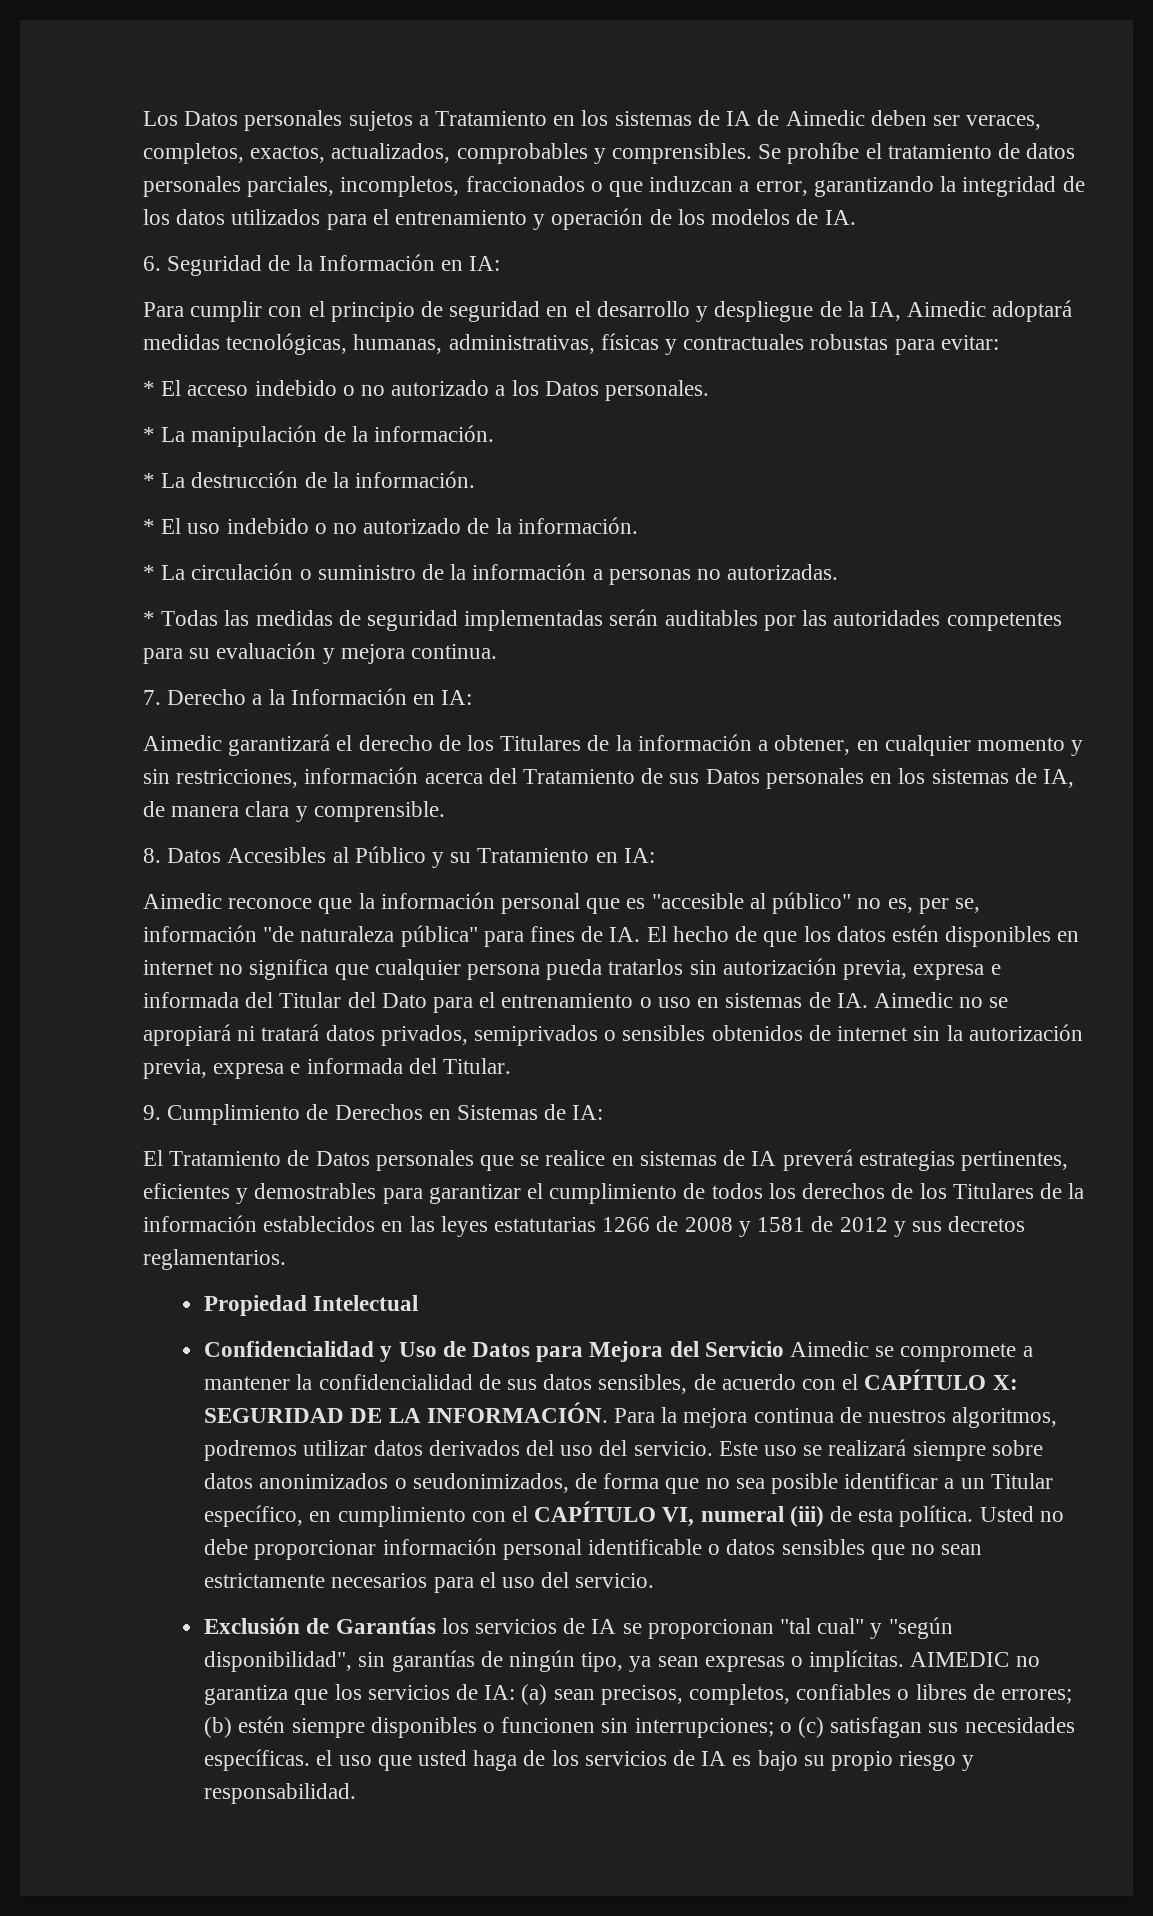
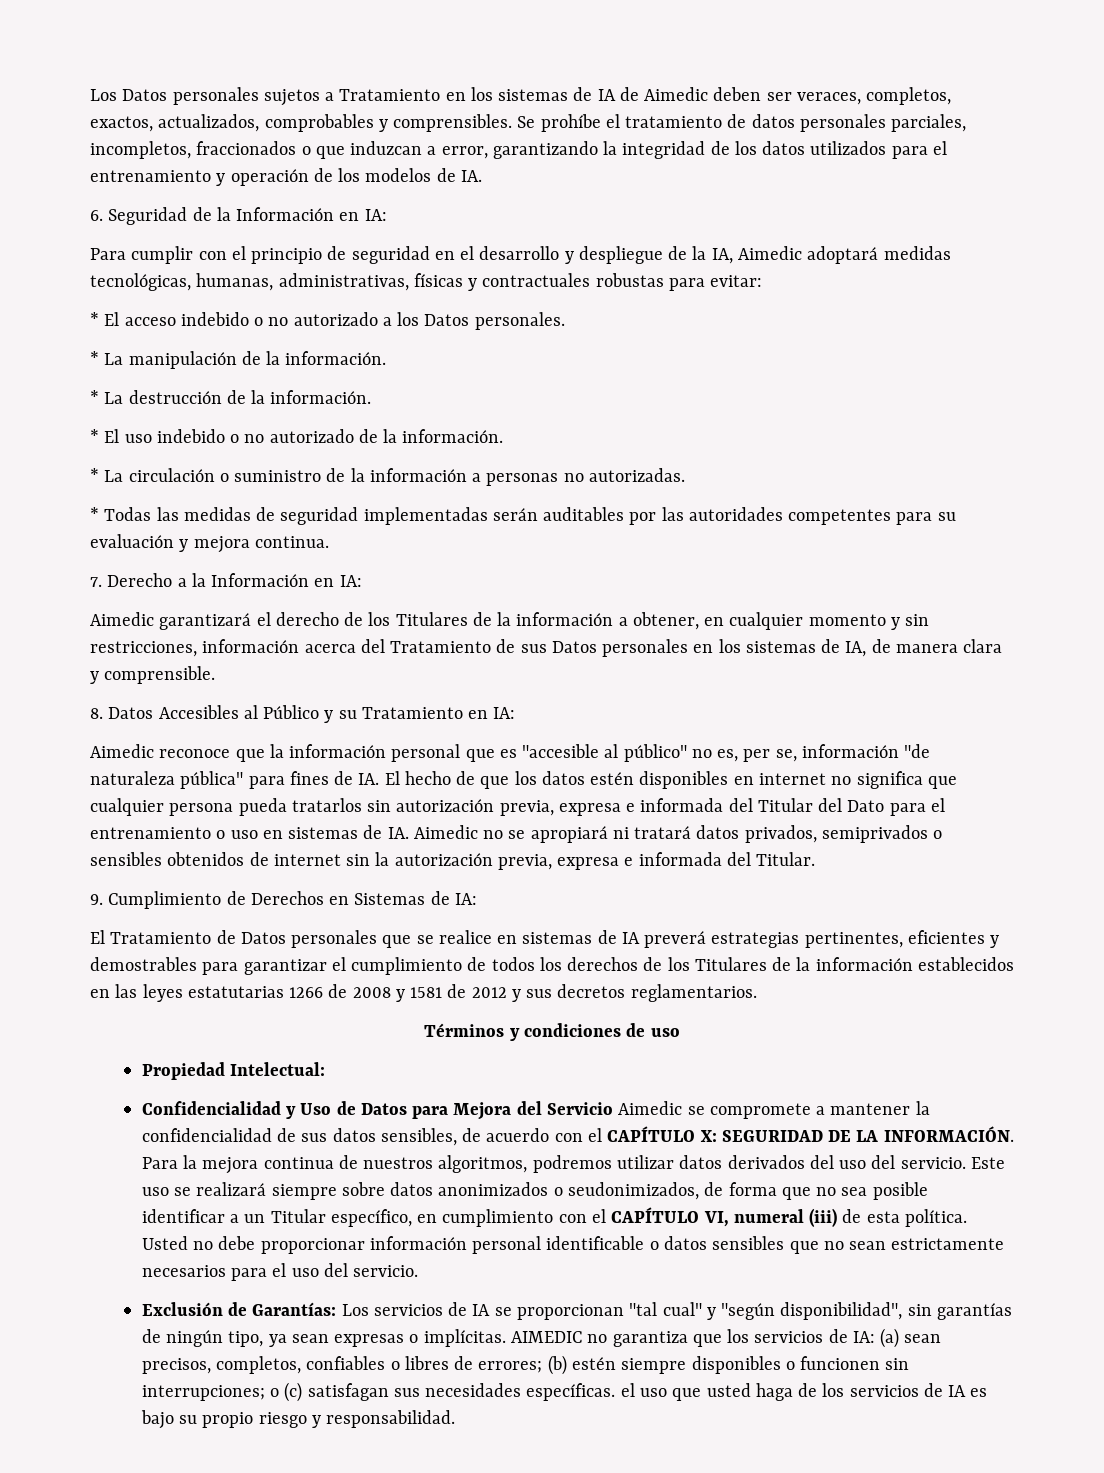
+ Términos y condiciones de uso
- Propiedad Intelectual
+ Propiedad Intelectual:
- Exclusión de Garantías los servicios de IA se proporcionan "tal cual" y "según disponibilidad", sin garantías de ningún tipo, ya sean expresas o implícitas.
+ Exclusión de Garantías: Los servicios de IA se proporcionan "tal cual" y "según disponibilidad", sin garantías de ningún tipo, ya sean expresas o implícitas.

